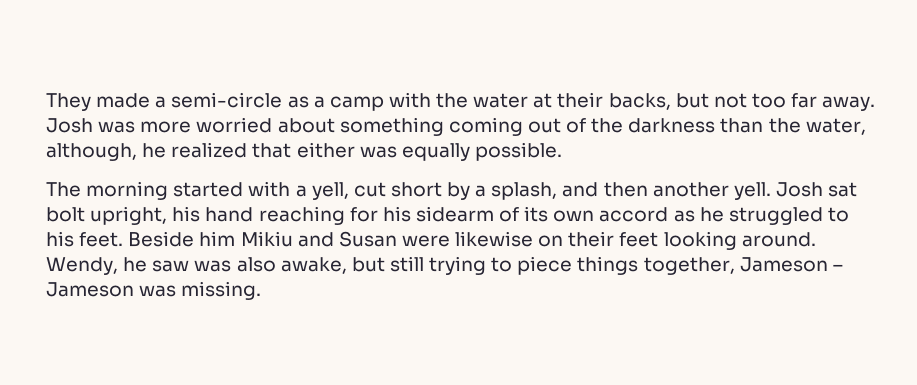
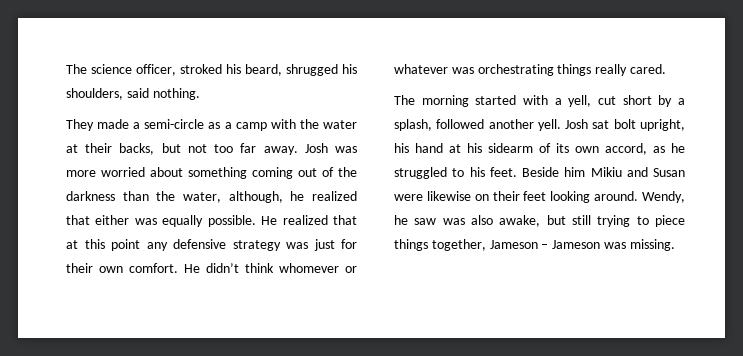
+ The science officer, stroked his beard, shrugged his shoulders, said nothing.
+ He realized that at this point any defensive strategy was just for their own comfort. He didn’t think whomever or whatever was orchestrating things really cared.
- The morning started with a yell, cut short by a splash, and then another yell.
+ The morning started with a yell, cut short by a splash, followed another yell.
- Josh sat bolt upright, his hand reaching for his sidearm of its own accord as he struggled to his feet.
+ Josh sat bolt upright, his hand at his sidearm of its own accord, as he struggled to his feet.

